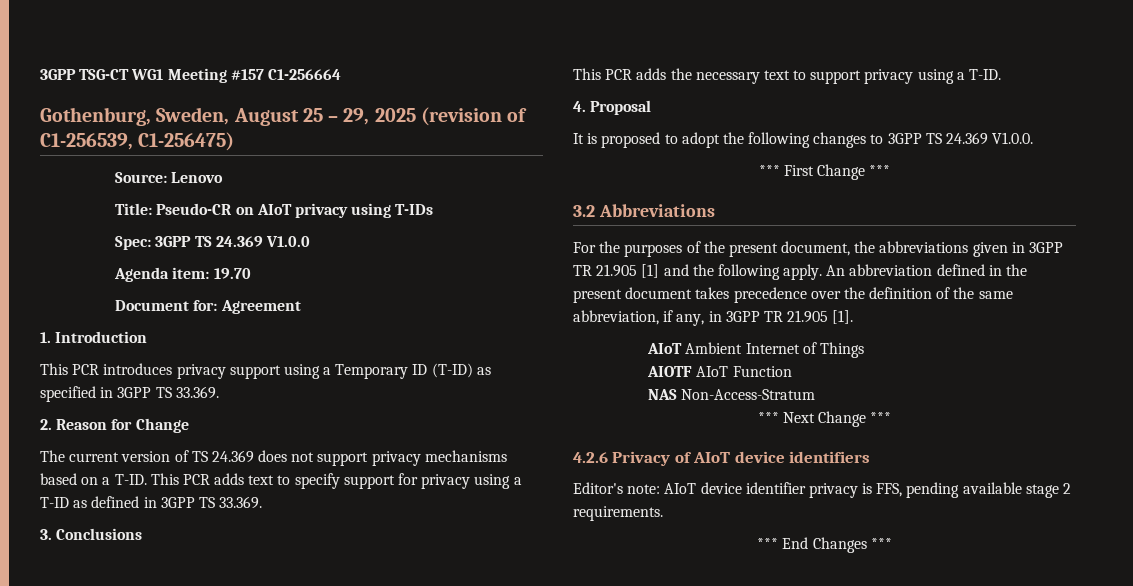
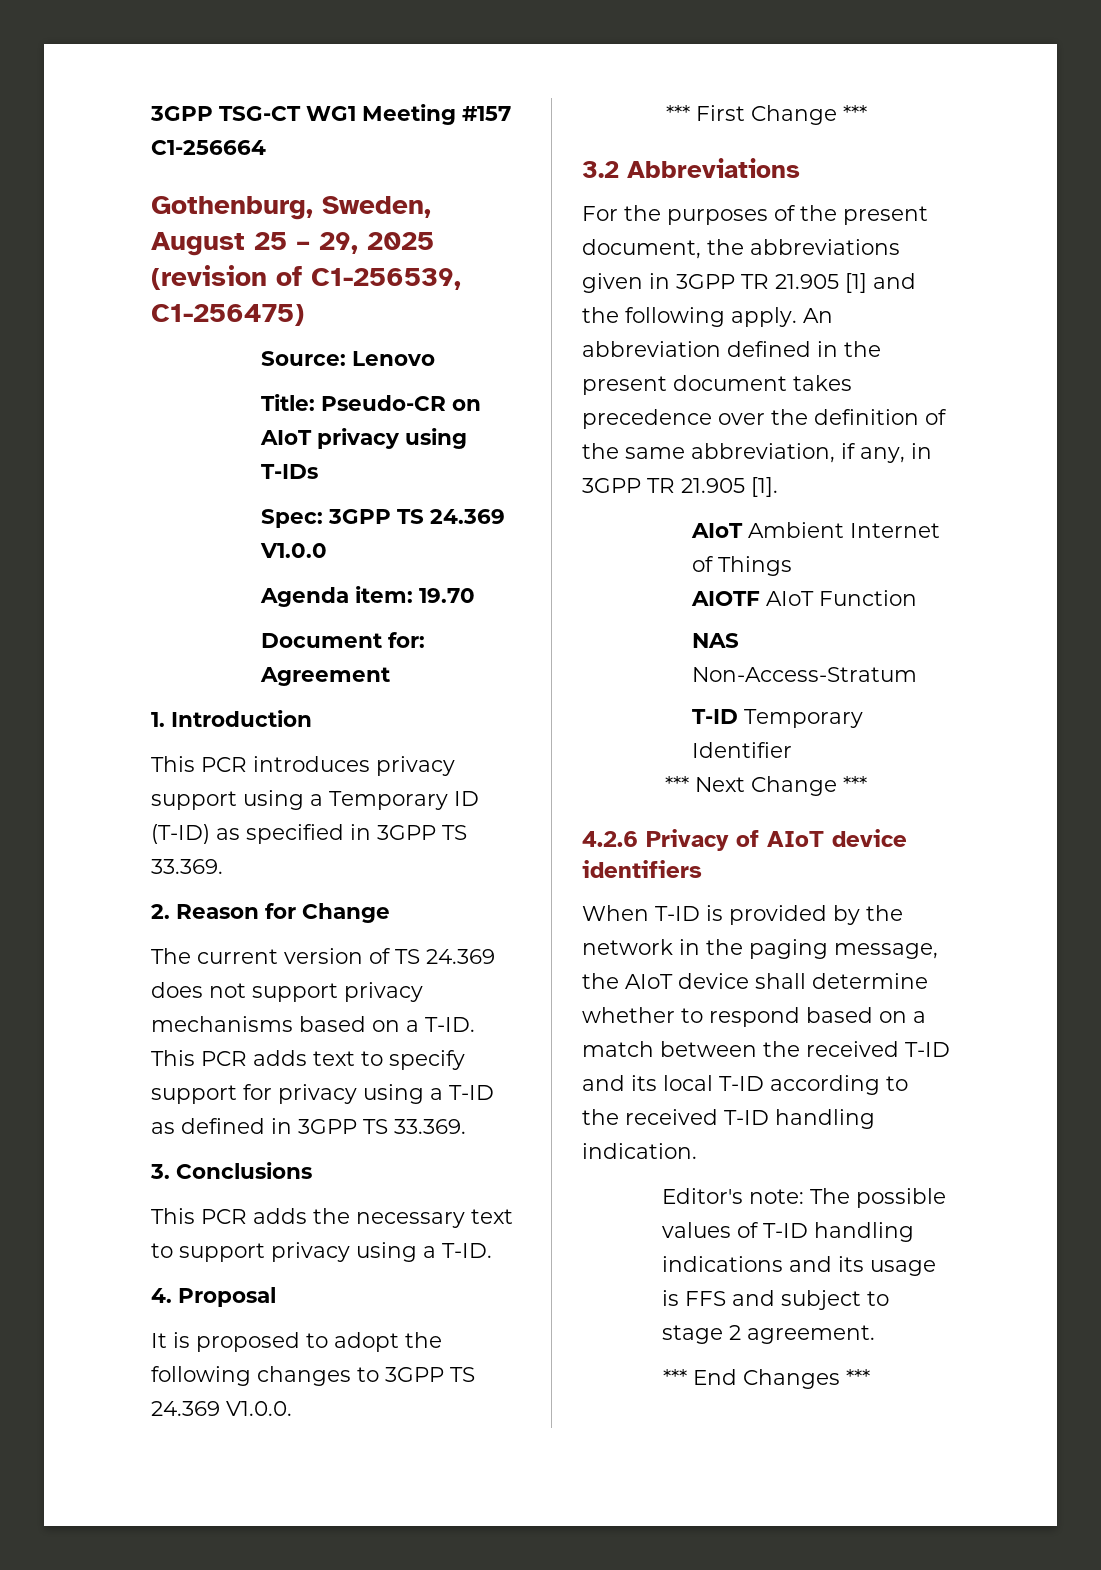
+ T-ID Temporary Identifier
- Editor's note: AIoT device identifier privacy is FFS, pending available stage 2 requirements.
+ When T-ID is provided by the network in the paging message, the AIoT device shall determine whether to respond based on a match between the received T-ID and its local T-ID according to the received T-ID handling indication.
+ Editor's note: The possible values of T-ID handling indications and its usage is FFS and subject to stage 2 agreement.

